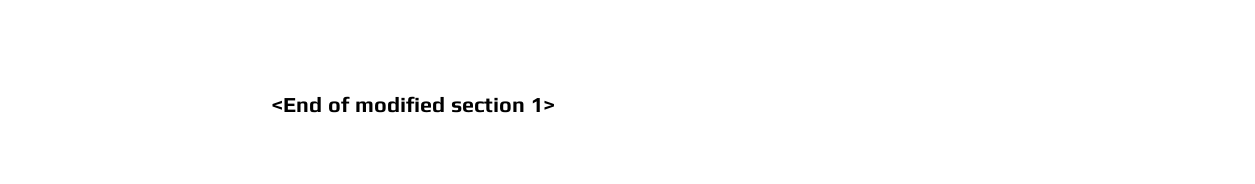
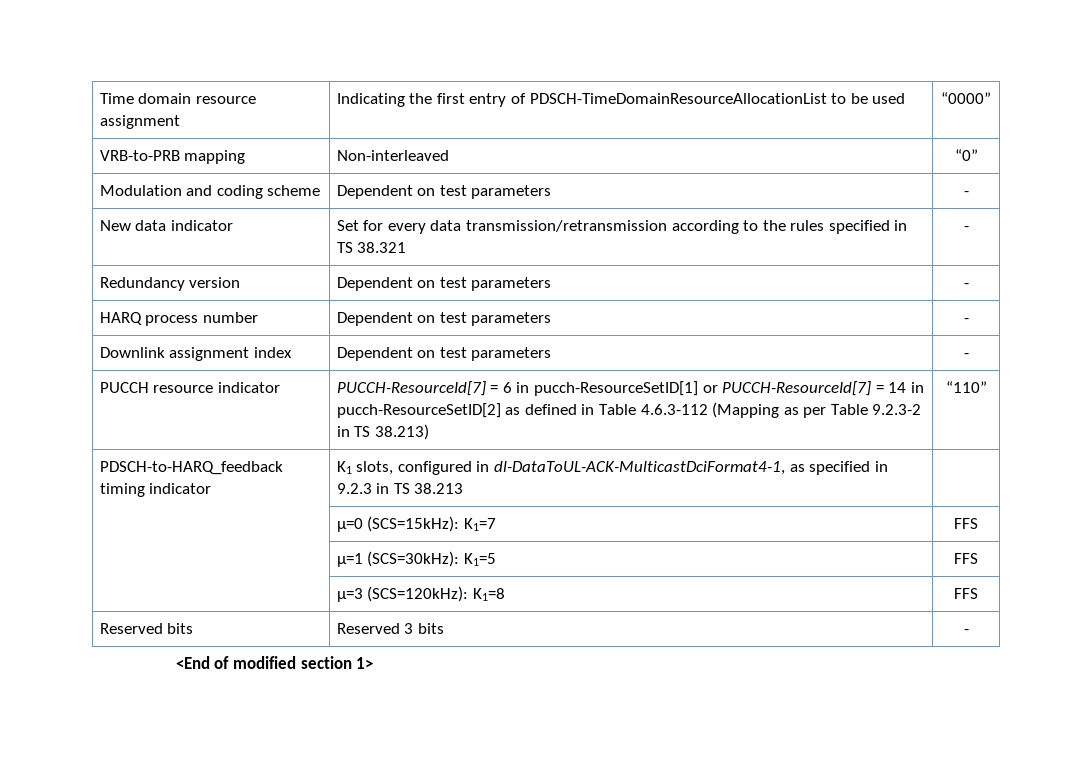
+ Time domain resource assignment | Indicating the first entry of PDSCH-TimeDomainResourceAllocationList to be used | “0000”
+ VRB-to-PRB mapping | Non-interleaved | “0”
+ Modulation and coding scheme | Dependent on test parameters | -
+ New data indicator | Set for every data transmission/retransmission according to the rules specified in TS 38.321 | -
+ Redundancy version | Dependent on test parameters | -
+ HARQ process number | Dependent on test parameters | -
+ Downlink assignment index | Dependent on test parameters | -
+ PUCCH resource indicator | PUCCH-ResourceId[7] = 6 in pucch-ResourceSetID[1] or PUCCH-ResourceId[7] = 14 in pucch-ResourceSetID[2] as defined in Table 4.6.3-112 (Mapping as per Table 9.2.3-2 in TS 38.213) | “110”
+ PDSCH-to-HARQ_feedback timing indicator | K1 slots, configured in dl-DataToUL-ACK-MulticastDciFormat4-1, as specified in 9.2.3 in TS 38.213 |
+ | µ=0 (SCS=15kHz): K1=7 | FFS
+ | µ=1 (SCS=30kHz): K1=5 | FFS
+ | µ=3 (SCS=120kHz): K1=8 | FFS
+ Reserved bits | Reserved 3 bits | -

